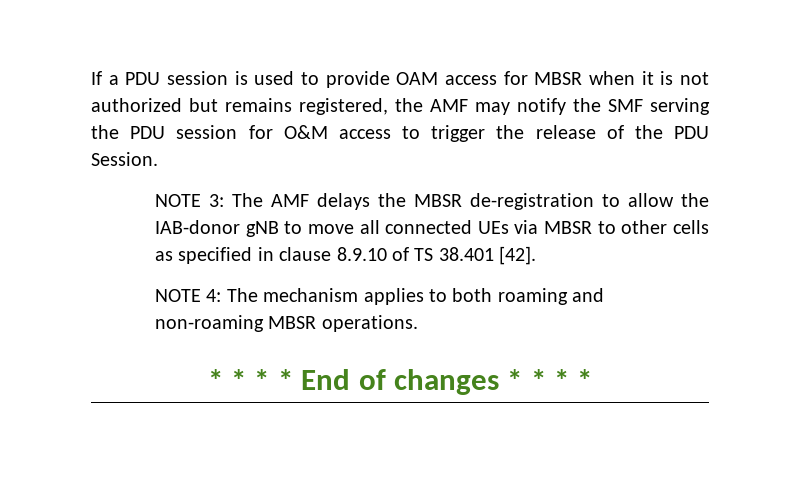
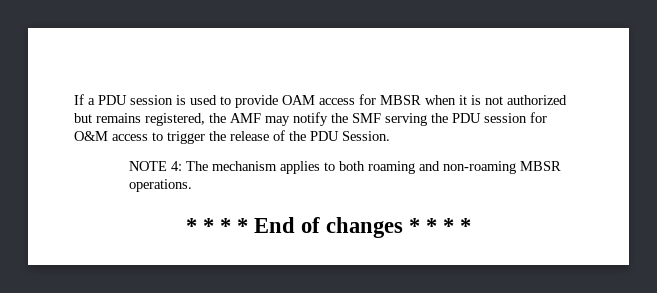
- NOTE 3: The AMF delays the MBSR de-registration to allow the IAB-donor gNB to move all connected UEs via MBSR to other cells as specified in clause 8.9.10 of TS 38.401 [42].

